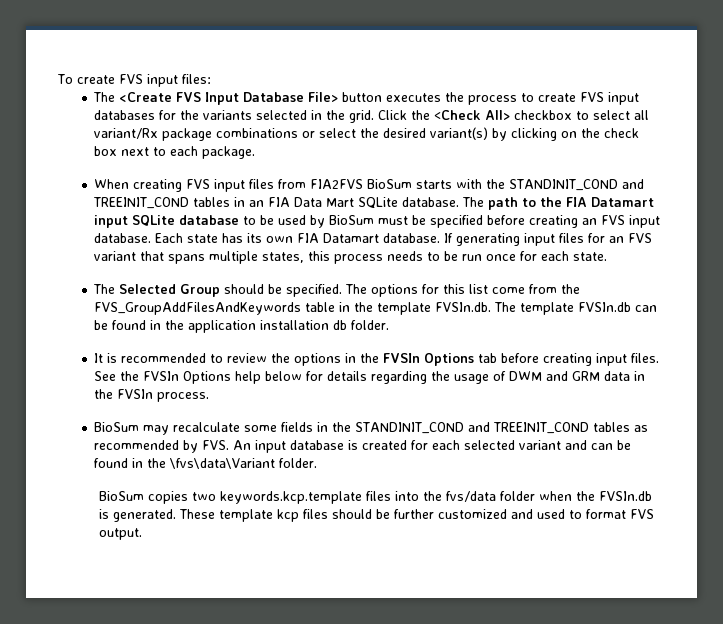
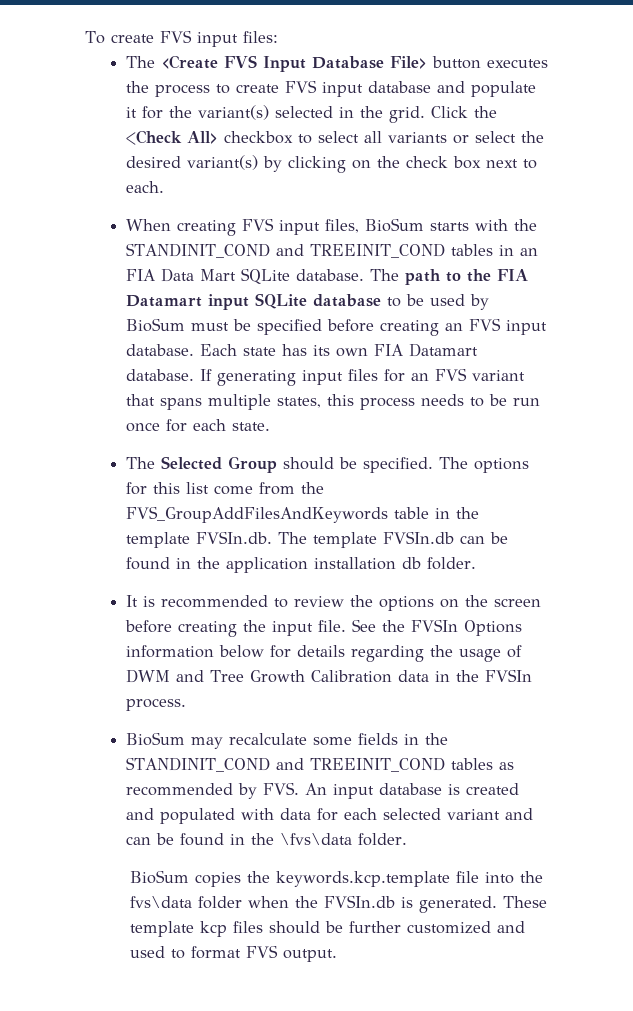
- The <Create FVS Input Database File> button executes the process to create FVS input databases for the variants selected in the grid.
+ The <Create FVS Input Database File> button executes the process to create FVS input database and populate it for the variant(s) selected in the grid.
- Click the <Check All> checkbox to select all variant/Rx package combinations or select the desired variant(s) by clicking on the check box next to each package.
+ Click the <Check All> checkbox to select all variants or select the desired variant(s) by clicking on the check box next to each.
- When creating FVS input files from FIA2FVS BioSum starts with the STANDINIT_COND and TREEINIT_COND tables in an FIA Data Mart SQLite database.
+ When creating FVS input files, BioSum starts with the STANDINIT_COND and TREEINIT_COND tables in an FIA Data Mart SQLite database.
- It is recommended to review the options in the FVSIn Options tab before creating input files.
+ It is recommended to review the options on the screen before creating the input file.
- See the FVSIn Options help below for details regarding the usage of DWM and GRM data in the FVSIn process.
+ See the FVSIn Options information below for details regarding the usage of DWM and Tree Growth Calibration data in the FVSIn process.
- BioSum may recalculate some fields in the STANDINIT_COND and TREEINIT_COND tables as recommended by FVS. An input database is created for each selected variant and can be found in the \fvs\data\Variant folder.
+ BioSum may recalculate some fields in the STANDINIT_COND and TREEINIT_COND tables as recommended by FVS. An input database is created and populated with data for each selected variant and can be found in the \fvs\data folder.
- BioSum copies two keywords.kcp.template files into the fvs/data folder when the FVSIn.db is generated.
+ BioSum copies the keywords.kcp.template file into the fvs\data folder when the FVSIn.db is generated.

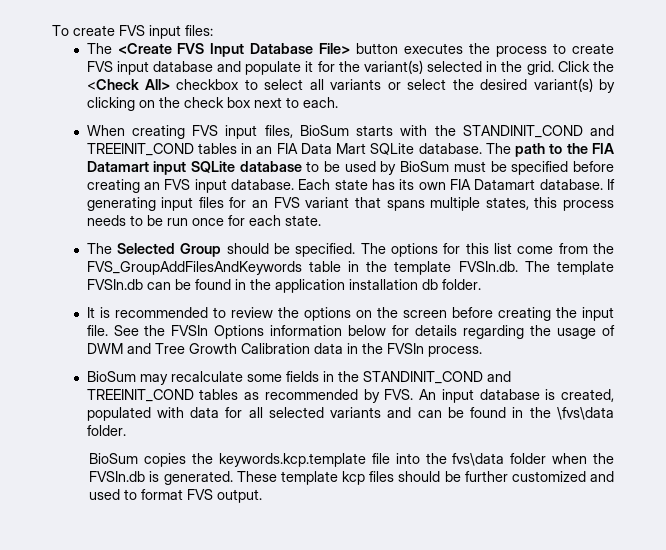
- BioSum may recalculate some fields in the STANDINIT_COND and TREEINIT_COND tables as recommended by FVS. An input database is created and populated with data for each selected variant and can be found in the \fvs\data folder.
+ BioSum may recalculate some fields in the STANDINIT_COND and TREEINIT_COND tables as recommended by FVS. An input database is created, populated with data for all selected variants and can be found in the \fvs\data folder.

